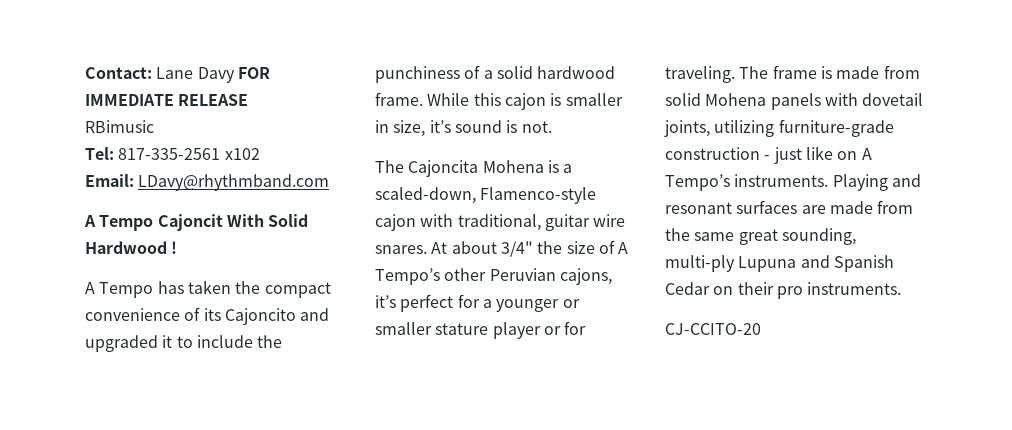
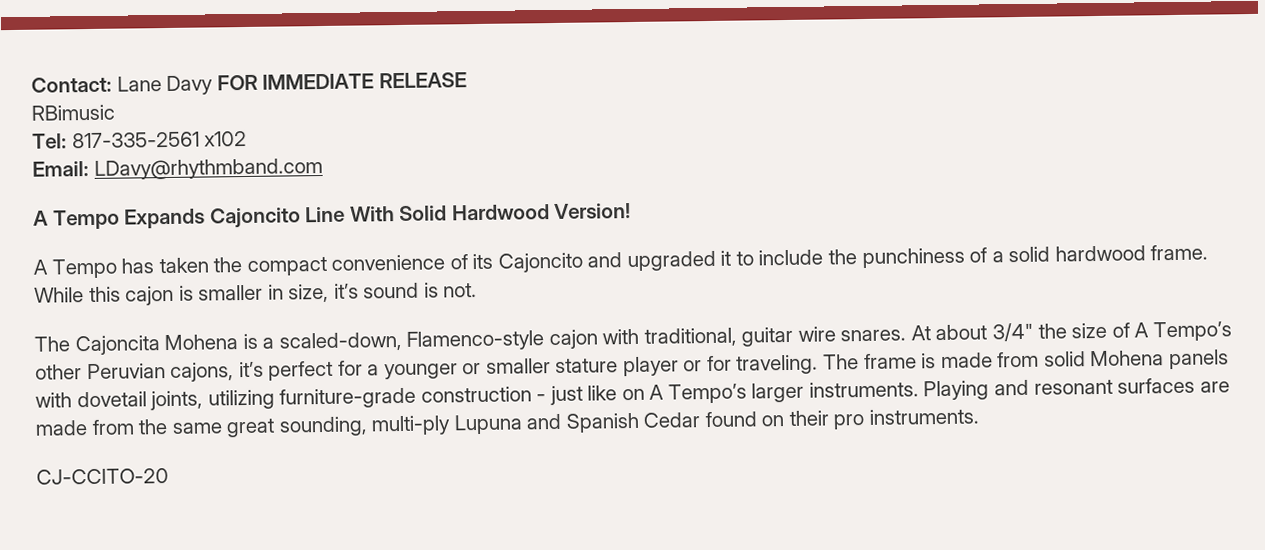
- A Tempo Cajoncit With Solid Hardwood !
+ A Tempo Expands Cajoncito Line With Solid Hardwood Version!
- The frame is made from solid Mohena panels with dovetail joints, utilizing furniture-grade construction - just like on A Tempo’s instruments.
+ The frame is made from solid Mohena panels with dovetail joints, utilizing furniture-grade construction - just like on A Tempo’s larger instruments.
- Playing and resonant surfaces are made from the same great sounding, multi-ply Lupuna and Spanish Cedar on their pro instruments.
+ Playing and resonant surfaces are made from the same great sounding, multi-ply Lupuna and Spanish Cedar found on their pro instruments.

